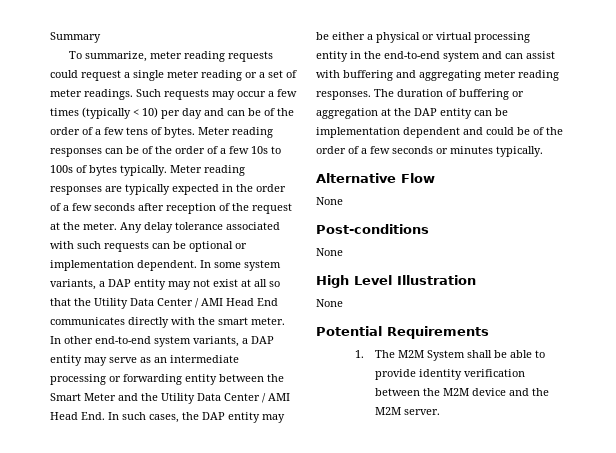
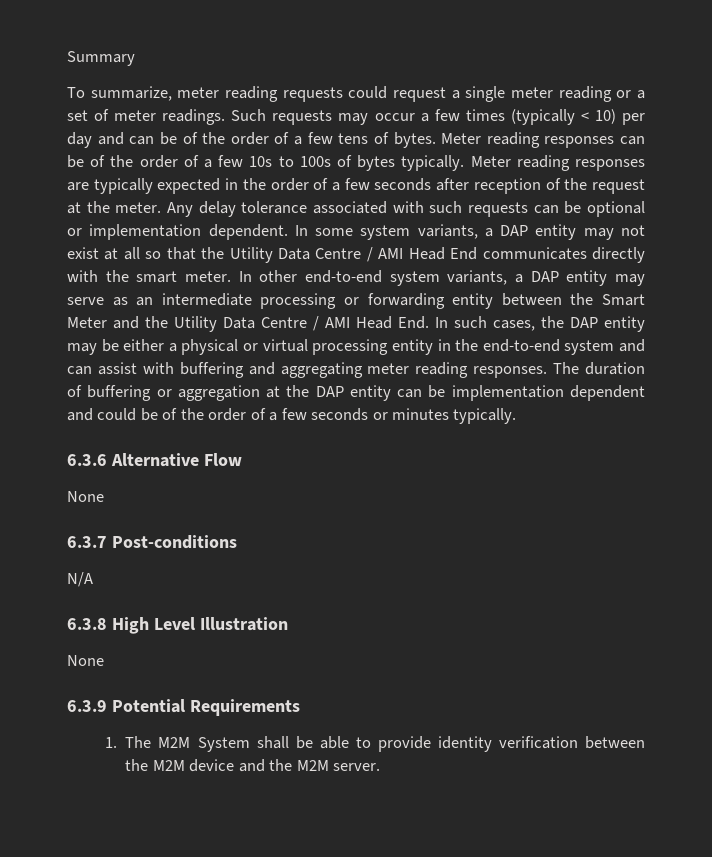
- In some system variants, a DAP entity may not exist at all so that the Utility Data Center / AMI Head End communicates directly with the smart meter.
+ In some system variants, a DAP entity may not exist at all so that the Utility Data Centre / AMI Head End communicates directly with the smart meter.
- In other end-to-end system variants, a DAP entity may serve as an intermediate processing or forwarding entity between the Smart Meter and the Utility Data Center / AMI Head End. In such cases, the DAP entity may be either a physical or virtual processing entity in the end-to-end system and can assist with buffering and aggregating meter reading responses.
+ In other end-to-end system variants, a DAP entity may serve as an intermediate processing or forwarding entity between the Smart Meter and the Utility Data Centre / AMI Head End. In such cases, the DAP entity may be either a physical or virtual processing entity in the end-to-end system and can assist with buffering and aggregating meter reading responses.
- Alternative Flow
+ 6.3.6 Alternative Flow
- Post-conditions
- None
- High Level Illustration
+ 6.3.7 Post-conditions
+ N/A
+ 6.3.8 High Level Illustration
- Potential Requirements
+ 6.3.9 Potential Requirements

